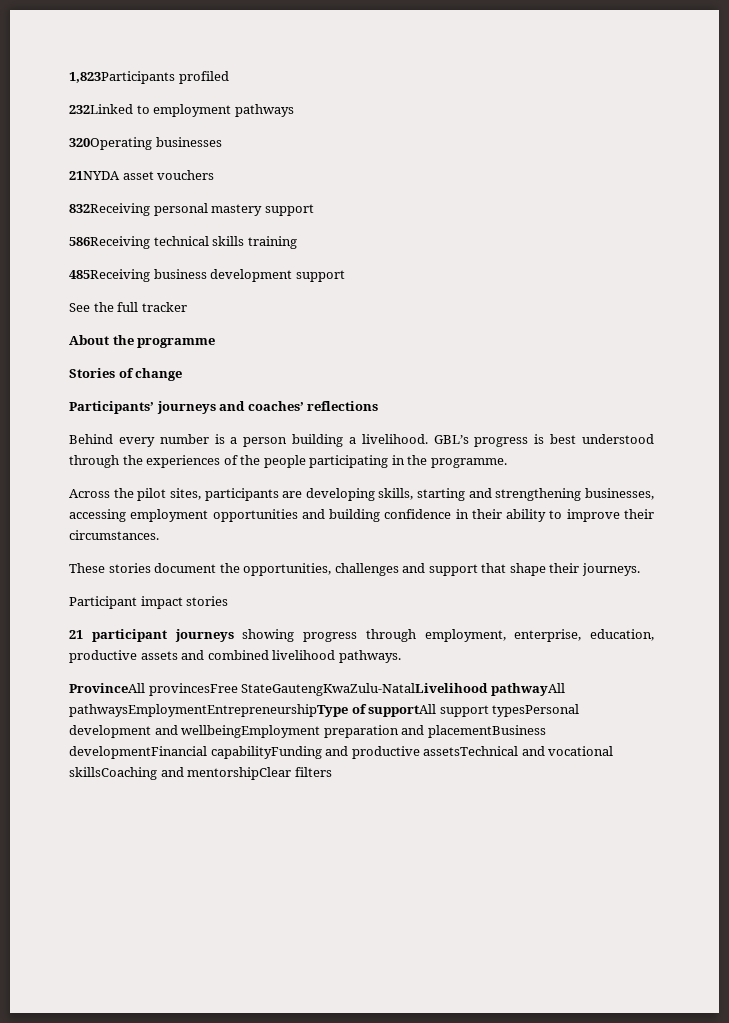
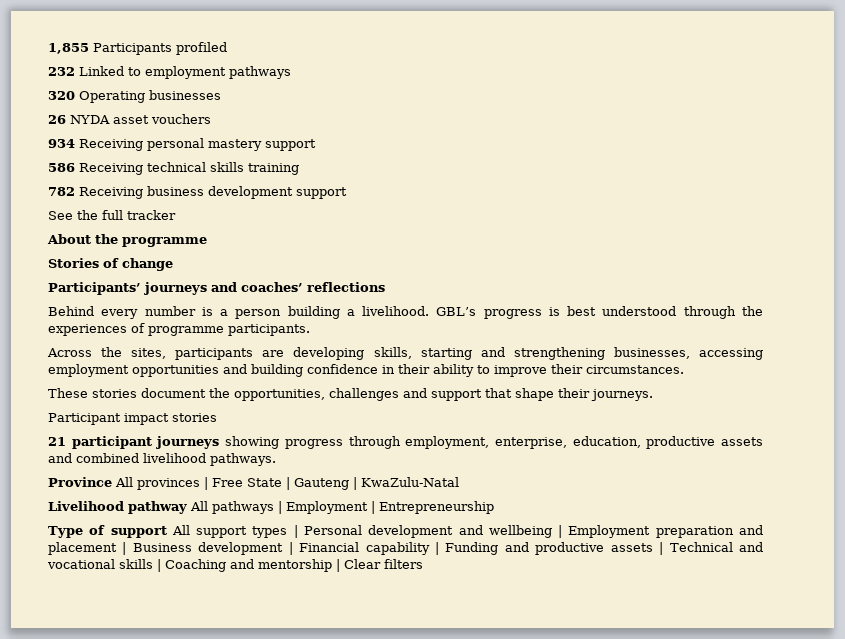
- 1,823Participants profiled
+ 1,855 Participants profiled
- 232Linked to employment pathways
+ 232 Linked to employment pathways
- 320Operating businesses
+ 320 Operating businesses
- 21NYDA asset vouchers
+ 26 NYDA asset vouchers
- 832Receiving personal mastery support
+ 934 Receiving personal mastery support
- 586Receiving technical skills training
+ 586 Receiving technical skills training
- 485Receiving business development support
+ 782 Receiving business development support
- GBL’s progress is best understood through the experiences of the people participating in the programme.
+ GBL’s progress is best understood through the experiences of programme participants.
- Across the pilot sites, participants are developing skills, starting and strengthening businesses, accessing employment opportunities and building confidence in their ability to improve their circumstances.
+ Across the sites, participants are developing skills, starting and strengthening businesses, accessing employment opportunities and building confidence in their ability to improve their circumstances.
- ProvinceAll provincesFree StateGautengKwaZulu-NatalLivelihood pathwayAll pathwaysEmploymentEntrepreneurshipType of supportAll support typesPersonal development and wellbeingEmployment preparation and placementBusiness developmentFinancial capabilityFunding and productive assetsTechnical and vocational skillsCoaching and mentorshipClear filters
+ Province All provinces | Free State | Gauteng | KwaZulu-Natal
+ Livelihood pathway All pathways | Employment | Entrepreneurship
+ Type of support All support types | Personal development and wellbeing | Employment preparation and placement | Business development | Financial capability | Funding and productive assets | Technical and vocational skills | Coaching and mentorship | Clear filters

